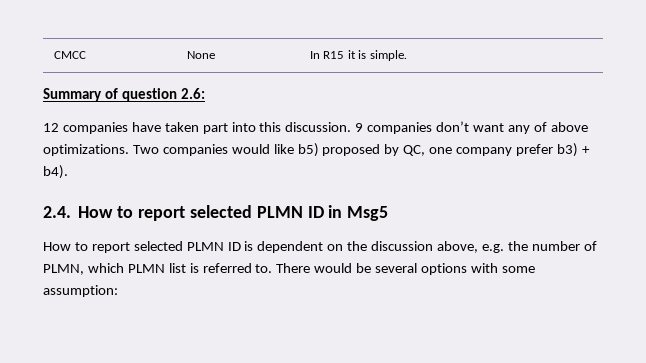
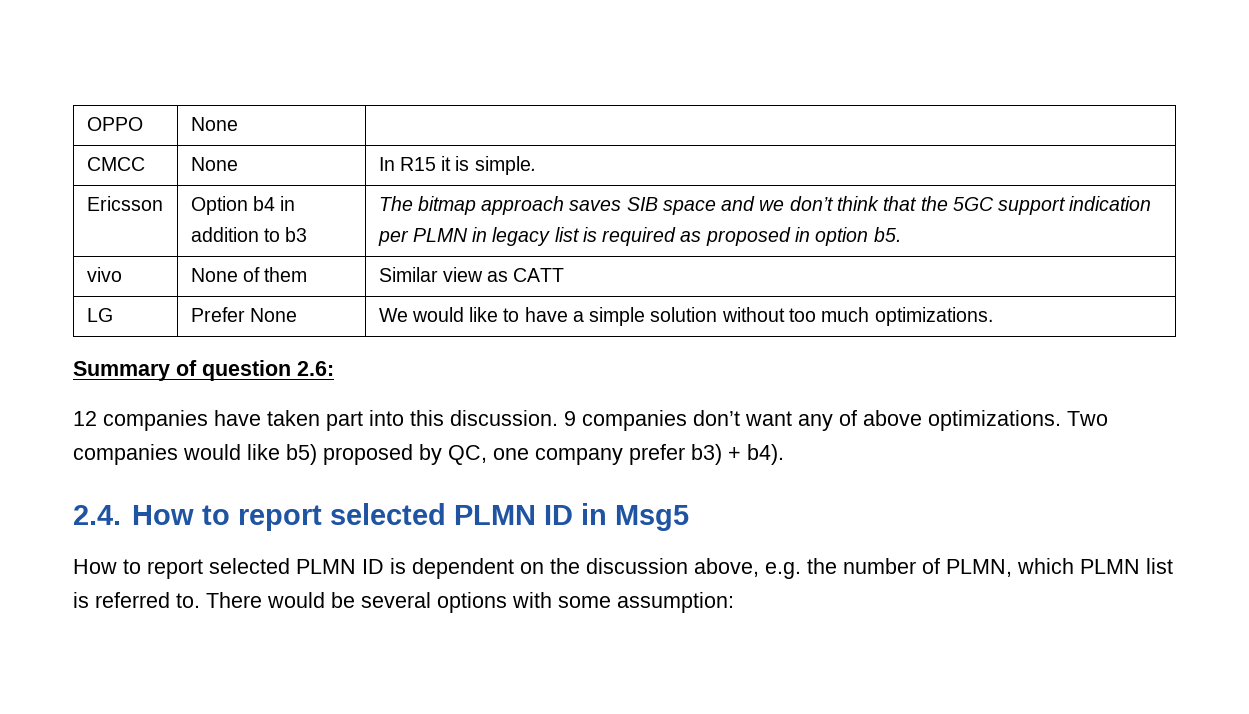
+ OPPO | None |
+ Ericsson | Option b4 in addition to b3 | The bitmap approach saves SIB space and we don’t think that the 5GC support indication per PLMN in legacy list is required as proposed in option b5.
+ vivo | None of them | Similar view as CATT
+ LG | Prefer None | We would like to have a simple solution without too much optimizations.

